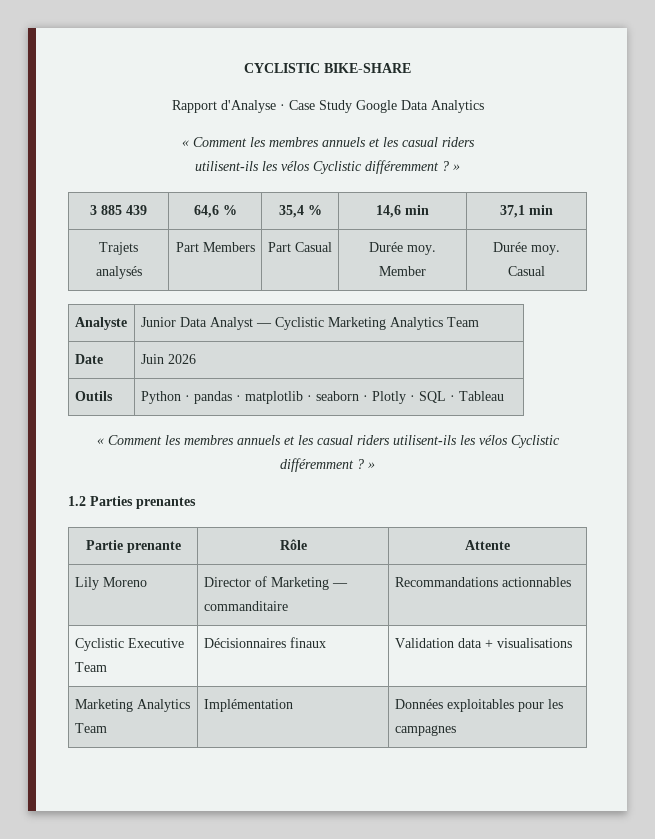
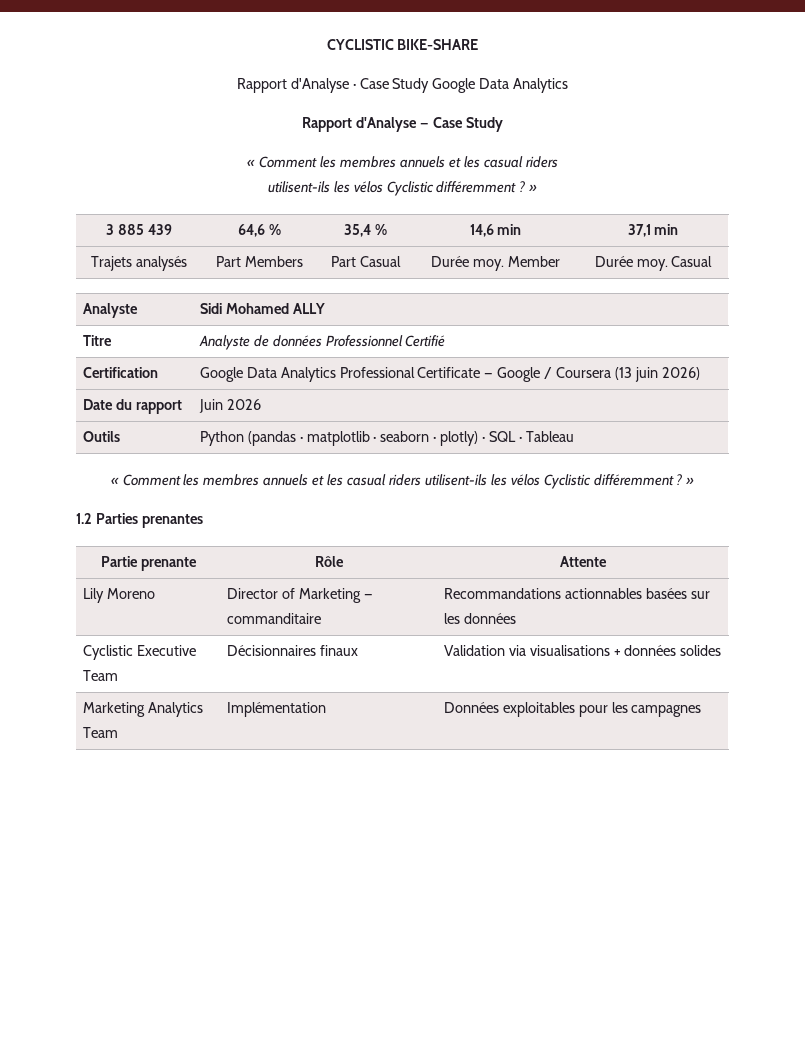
+ Rapport d'Analyse — Case Study
- Analyste | Junior Data Analyst — Cyclistic Marketing Analytics Team
+ Analyste | Sidi Mohamed ALLY
+ Titre | Analyste de données Professionnel Certifié
+ Certification | Google Data Analytics Professional Certificate — Google / Coursera (13 juin 2026)
- Date | Juin 2026
+ Date du rapport | Juin 2026
- Outils | Python · pandas · matplotlib · seaborn · Plotly · SQL · Tableau
+ Outils | Python (pandas · matplotlib · seaborn · plotly) · SQL · Tableau
- Lily Moreno | Director of Marketing — commanditaire | Recommandations actionnables
+ Lily Moreno | Director of Marketing — commanditaire | Recommandations actionnables basées sur les données
- Cyclistic Executive Team | Décisionnaires finaux | Validation data + visualisations
+ Cyclistic Executive Team | Décisionnaires finaux | Validation via visualisations + données solides

